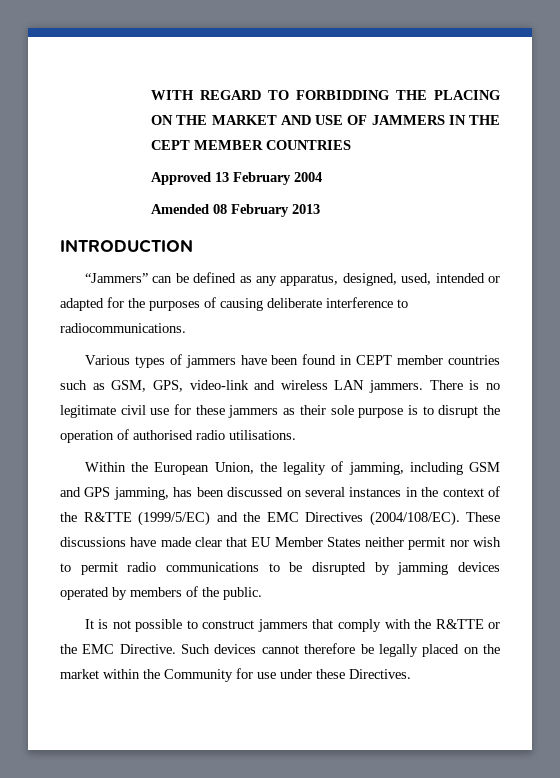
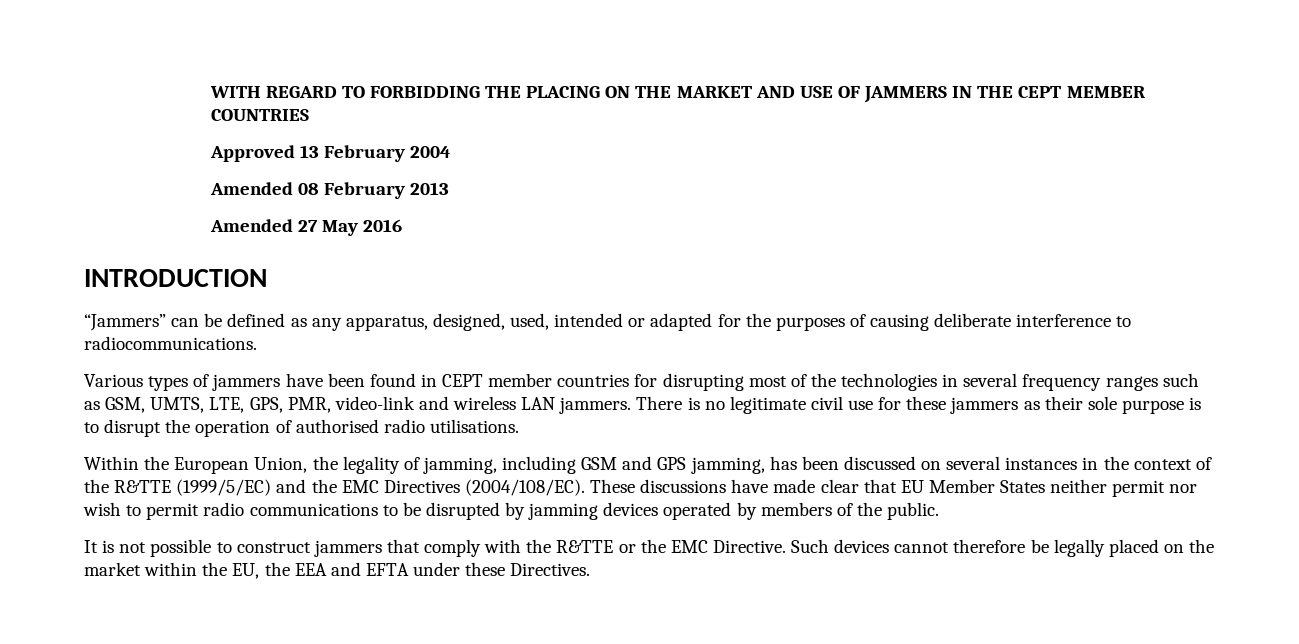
+ Amended 27 May 2016
- Various types of jammers have been found in CEPT member countries such as GSM, GPS, video-link and wireless LAN jammers.
+ Various types of jammers have been found in CEPT member countries for disrupting most of the technologies in several frequency ranges such as GSM, UMTS, LTE, GPS, PMR, video-link and wireless LAN jammers.
- Such devices cannot therefore be legally placed on the market within the Community for use under these Directives.
+ Such devices cannot therefore be legally placed on the market within the EU, the EEA and EFTA under these Directives.

